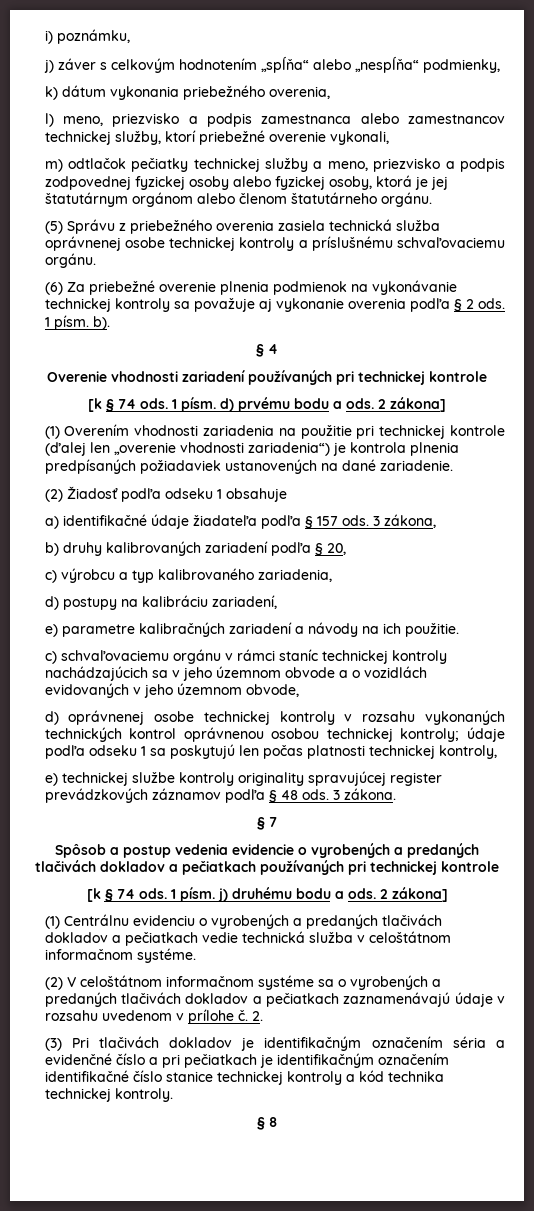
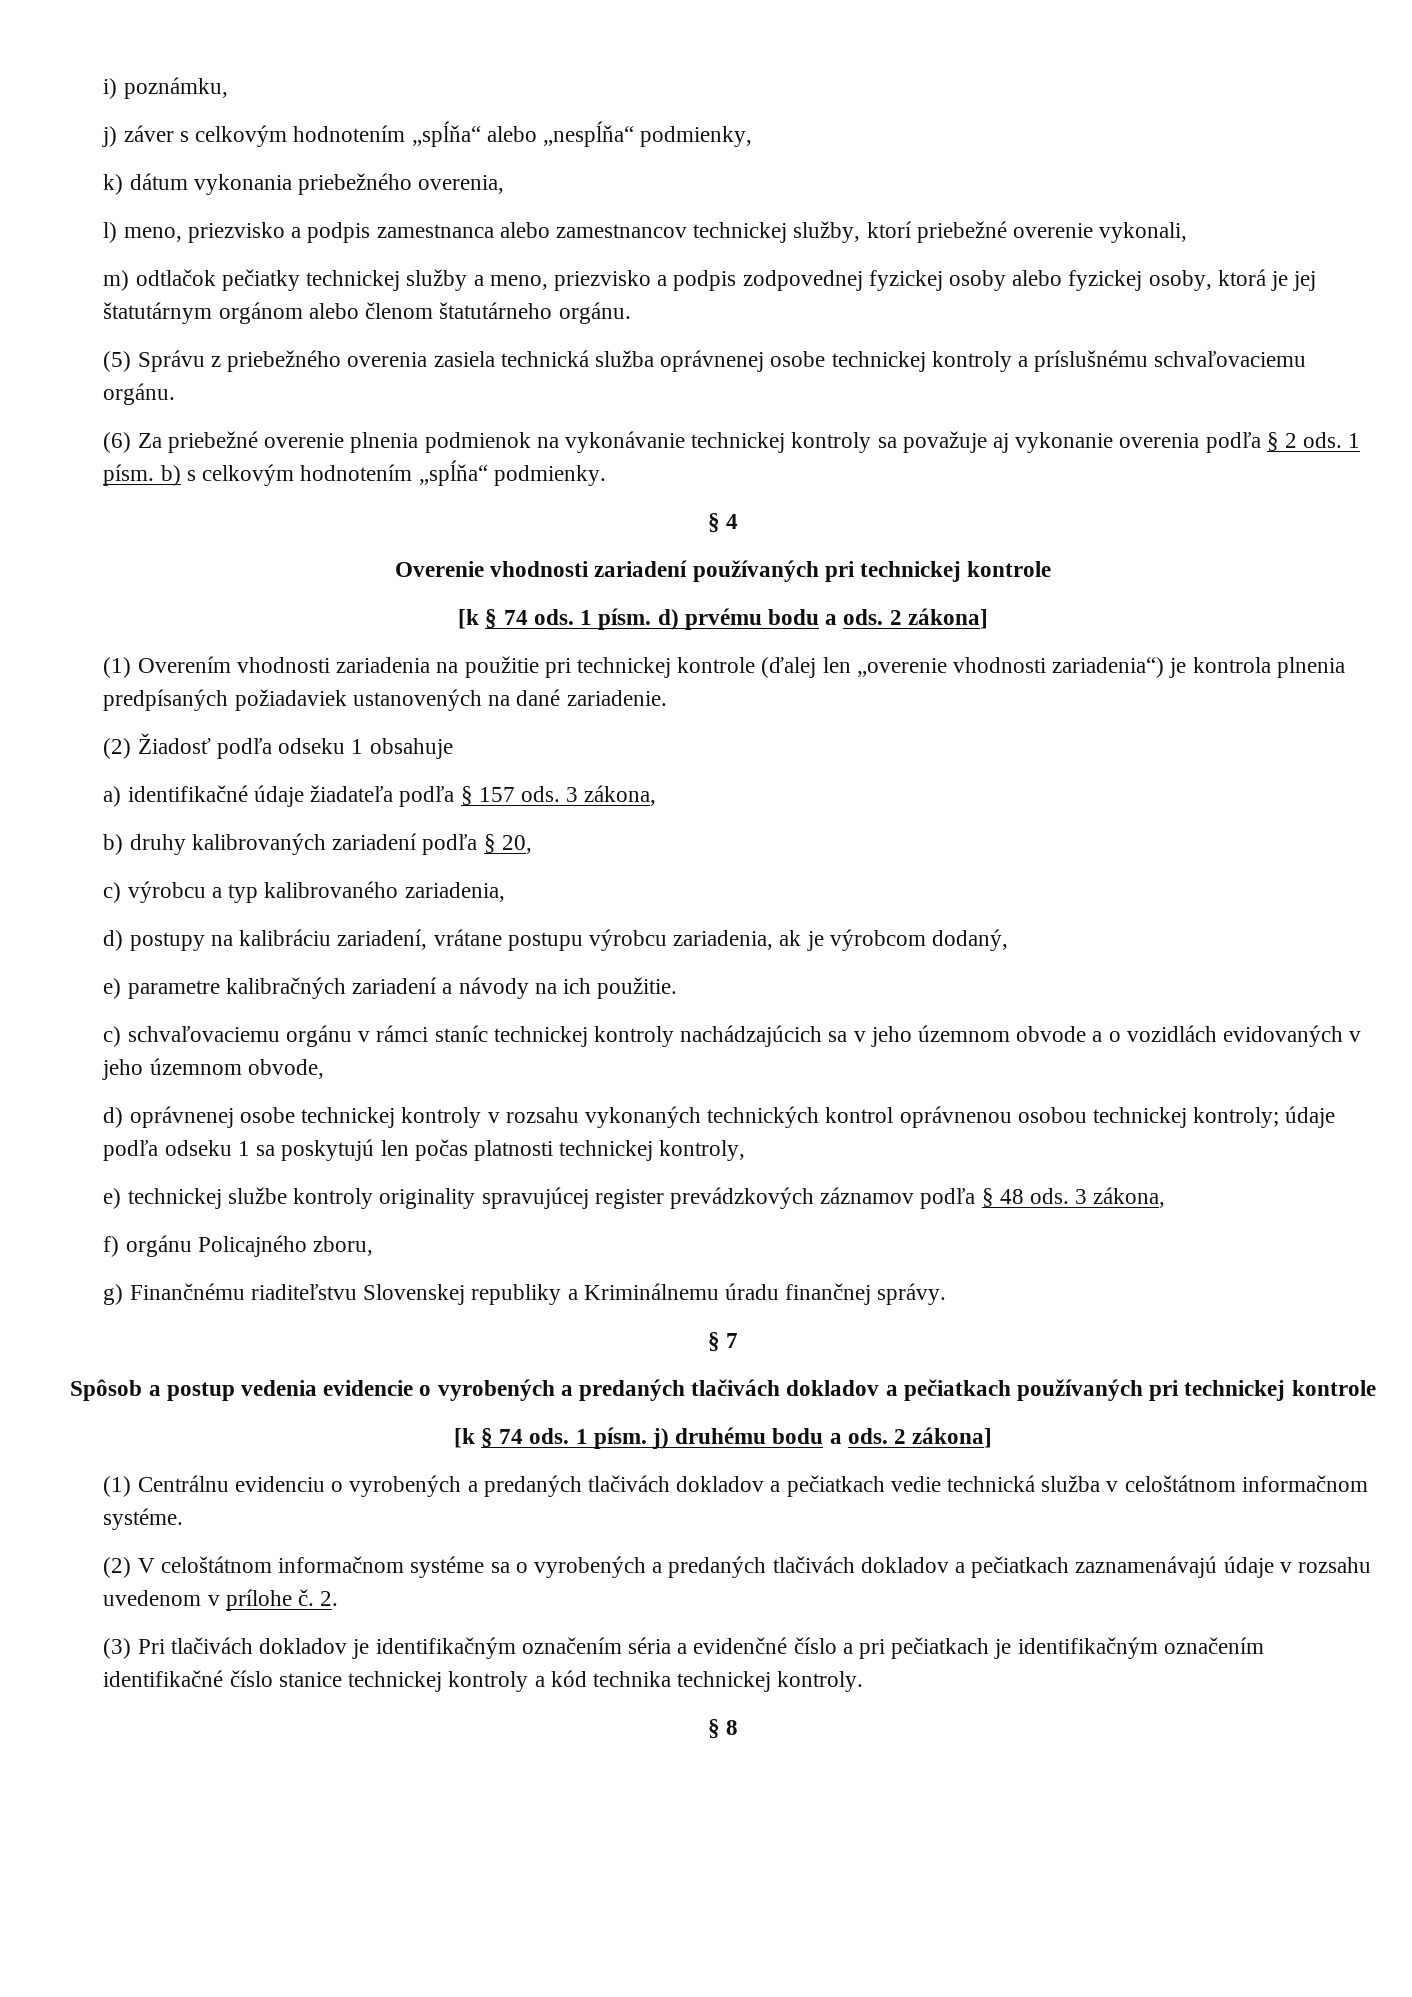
- 1 písm. b).
+ 1 písm. b) s celkovým hodnotením „spĺňa“ podmienky.
- d) postupy na kalibráciu zariadení,
+ d) postupy na kalibráciu zariadení, vrátane postupu výrobcu zariadenia, ak je výrobcom dodaný,
- e) technickej službe kontroly originality spravujúcej register prevádzkových záznamov podľa § 48 ods. 3 zákona.
+ e) technickej službe kontroly originality spravujúcej register prevádzkových záznamov podľa § 48 ods. 3 zákona,
+ f) orgánu Policajného zboru,
+ g) Finančnému riaditeľstvu Slovenskej republiky a Kriminálnemu úradu finančnej správy.

